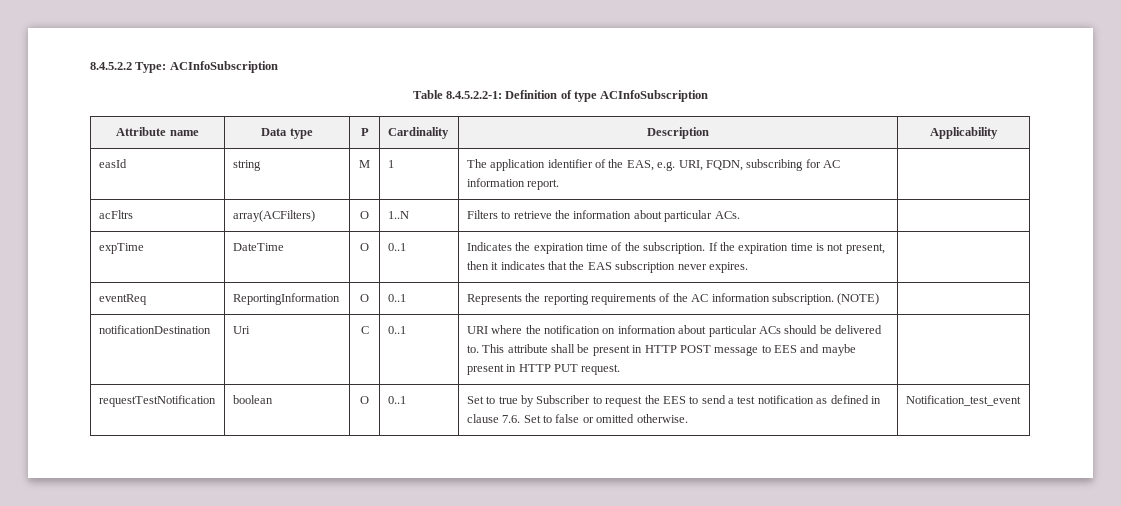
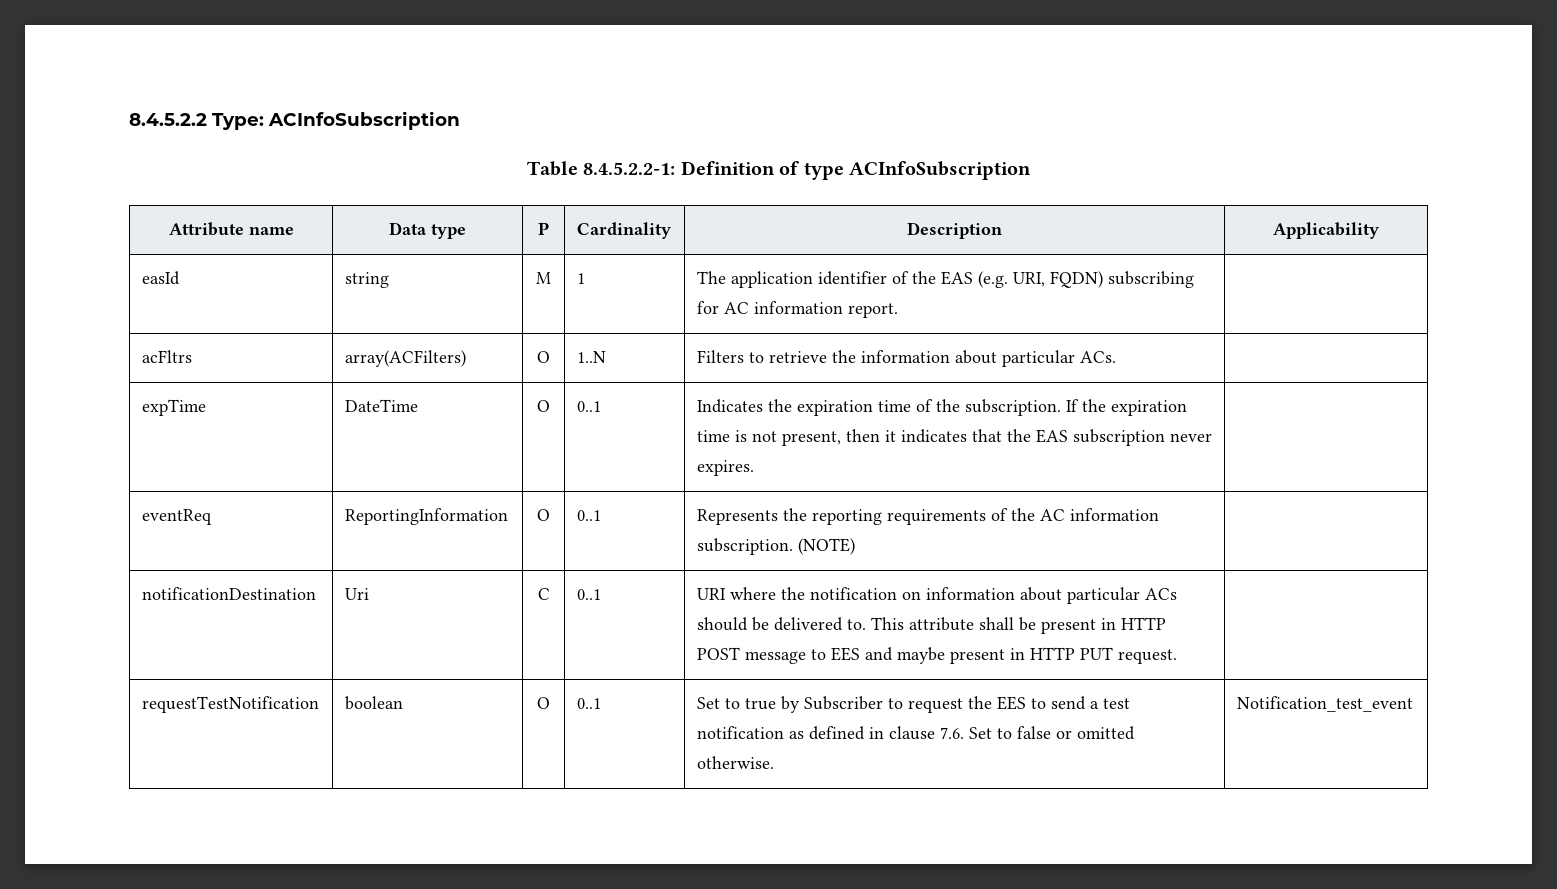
- easId | string | M | 1 | The application identifier of the EAS, e.g. URI, FQDN, subscribing for AC information report. |
+ easId | string | M | 1 | The application identifier of the EAS (e.g. URI, FQDN) subscribing for AC information report. |

